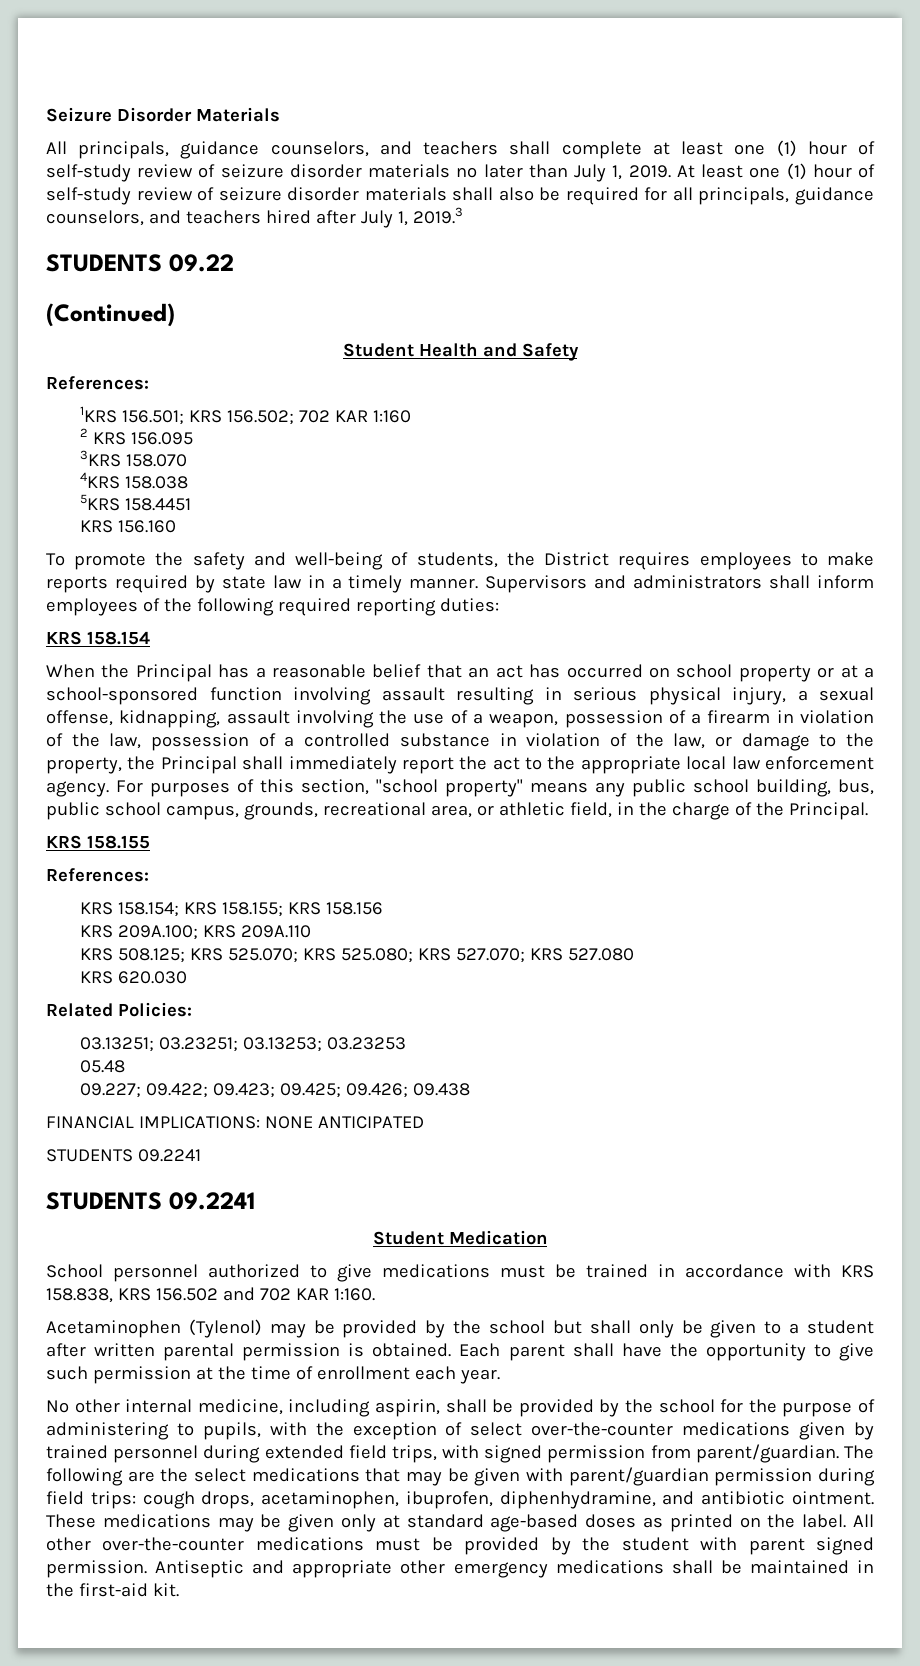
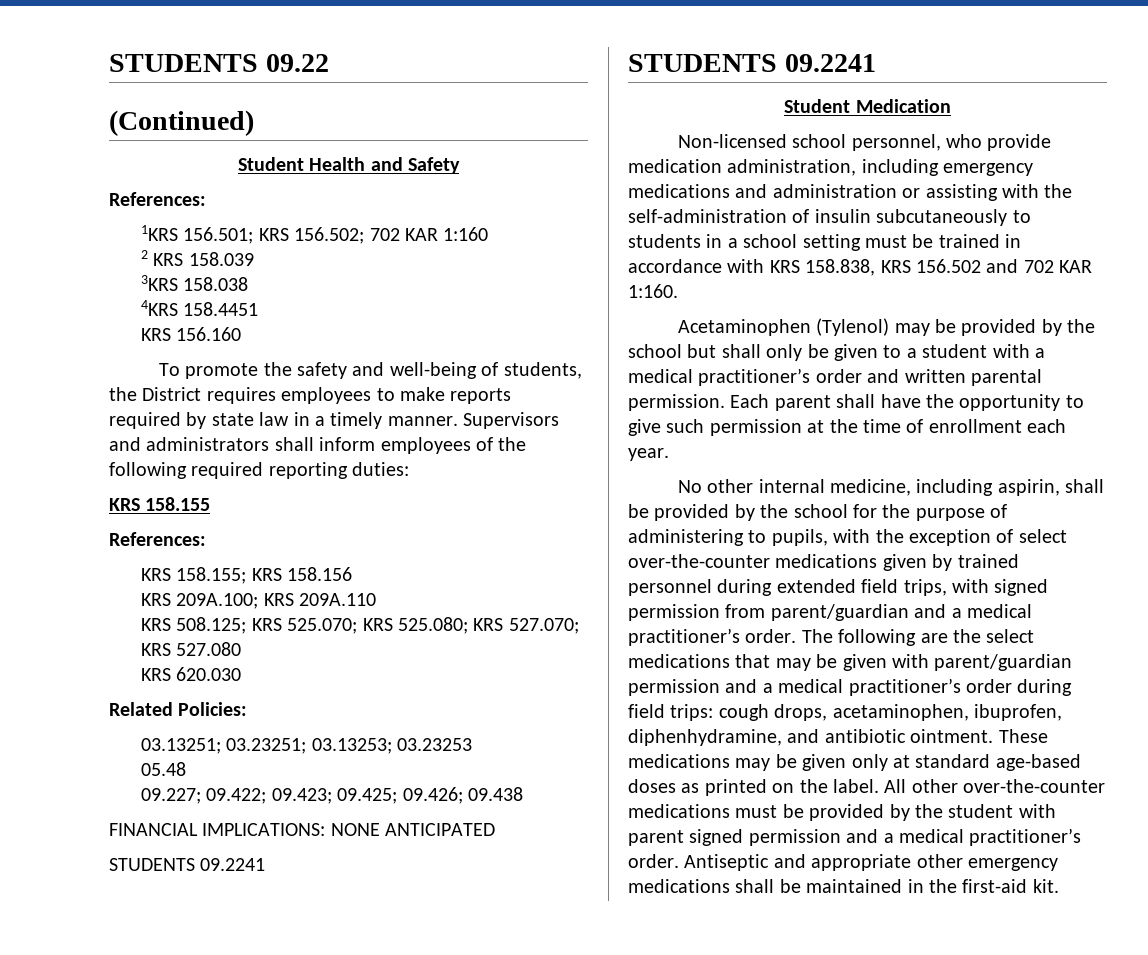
- Seizure Disorder Materials
- All principals, guidance counselors, and teachers shall complete at least one (1) hour of self-study review of seizure disorder materials no later than July 1, 2019. At least one (1) hour of self-study review of seizure disorder materials shall also be required for all principals, guidance counselors, and teachers hired after July 1, 2019.3
- 2 KRS 156.095
+ 2 KRS 158.039
- 3KRS 158.070
+ 3KRS 158.038
- 4KRS 158.038
- 5KRS 158.4451
+ 4KRS 158.4451
- KRS 158.154
- When the Principal has a reasonable belief that an act has occurred on school property or at a school-sponsored function involving assault resulting in serious physical injury, a sexual offense, kidnapping, assault involving the use of a weapon, possession of a firearm in violation of the law, possession of a controlled substance in violation of the law, or damage to the property, the Principal shall immediately report the act to the appropriate local law enforcement agency. For purposes of this section, "school property" means any public school building, bus, public school campus, grounds, recreational area, or athletic field, in the charge of the Principal.
- KRS 158.154; KRS 158.155; KRS 158.156
+ KRS 158.155; KRS 158.156
- School personnel authorized to give medications must be trained in accordance with KRS 158.838, KRS 156.502 and 702 KAR 1:160.
+ Non-licensed school personnel, who provide medication administration, including emergency medications and administration or assisting with the self-administration of insulin subcutaneously to students in a school setting must be trained in accordance with KRS 158.838, KRS 156.502 and 702 KAR 1:160.
- Acetaminophen (Tylenol) may be provided by the school but shall only be given to a student after written parental permission is obtained.
+ Acetaminophen (Tylenol) may be provided by the school but shall only be given to a student with a medical practitioner’s order and written parental permission.
- No other internal medicine, including aspirin, shall be provided by the school for the purpose of administering to pupils, with the exception of select over-the-counter medications given by trained personnel during extended field trips, with signed permission from parent/guardian.
+ No other internal medicine, including aspirin, shall be provided by the school for the purpose of administering to pupils, with the exception of select over-the-counter medications given by trained personnel during extended field trips, with signed permission from parent/guardian and a medical practitioner’s order.
- The following are the select medications that may be given with parent/guardian permission during field trips: cough drops, acetaminophen, ibuprofen, diphenhydramine, and antibiotic ointment.
+ The following are the select medications that may be given with parent/guardian permission and a medical practitioner’s order during field trips: cough drops, acetaminophen, ibuprofen, diphenhydramine, and antibiotic ointment.
- All other over-the-counter medications must be provided by the student with parent signed permission.
+ All other over-the-counter medications must be provided by the student with parent signed permission and a medical practitioner’s order.

